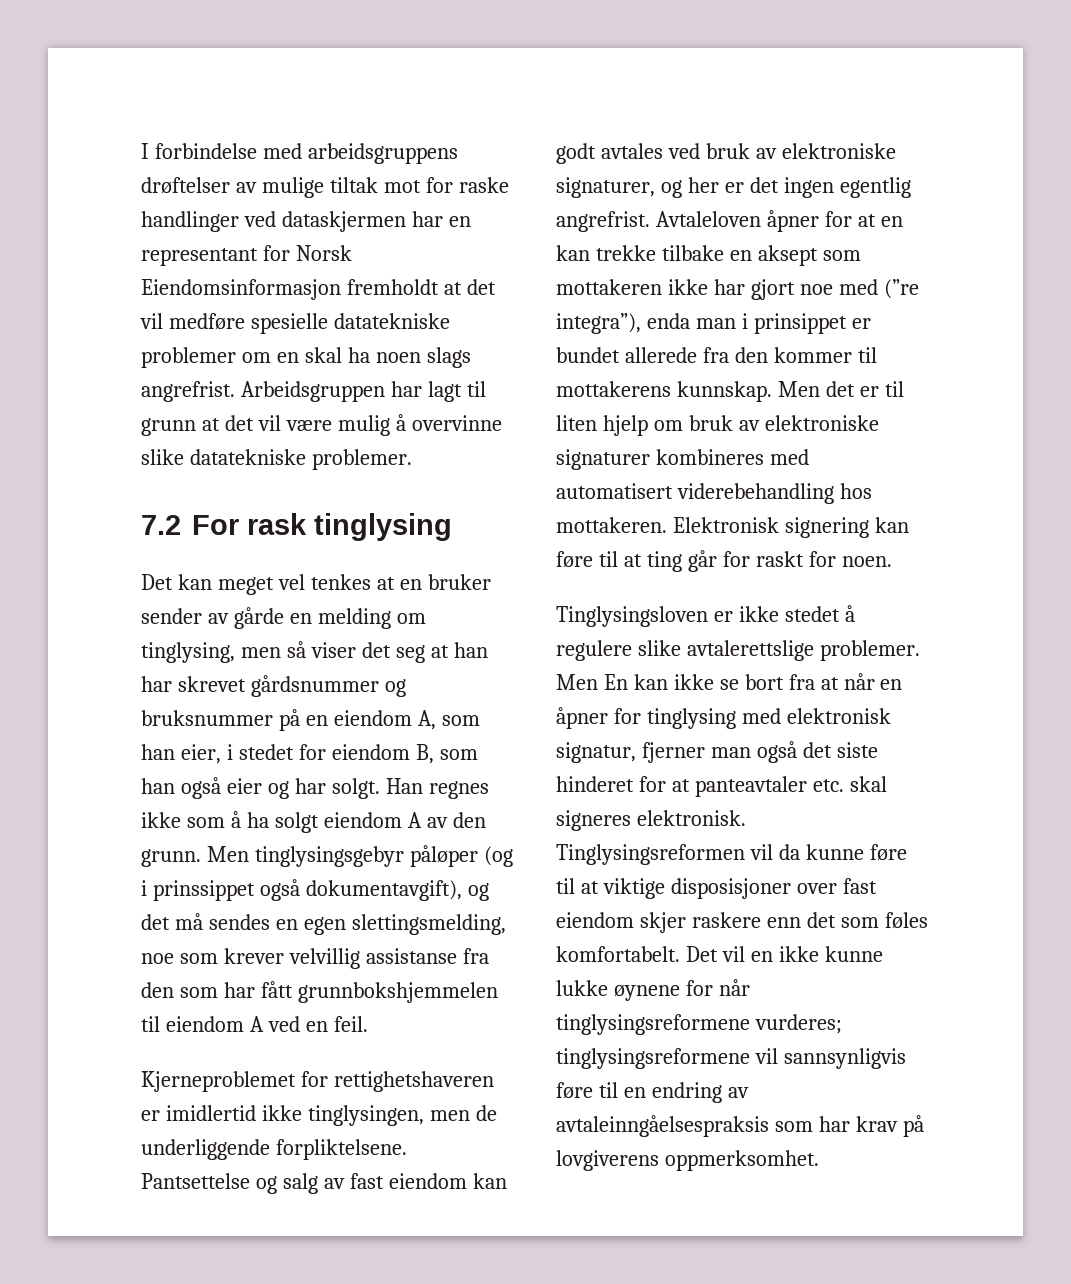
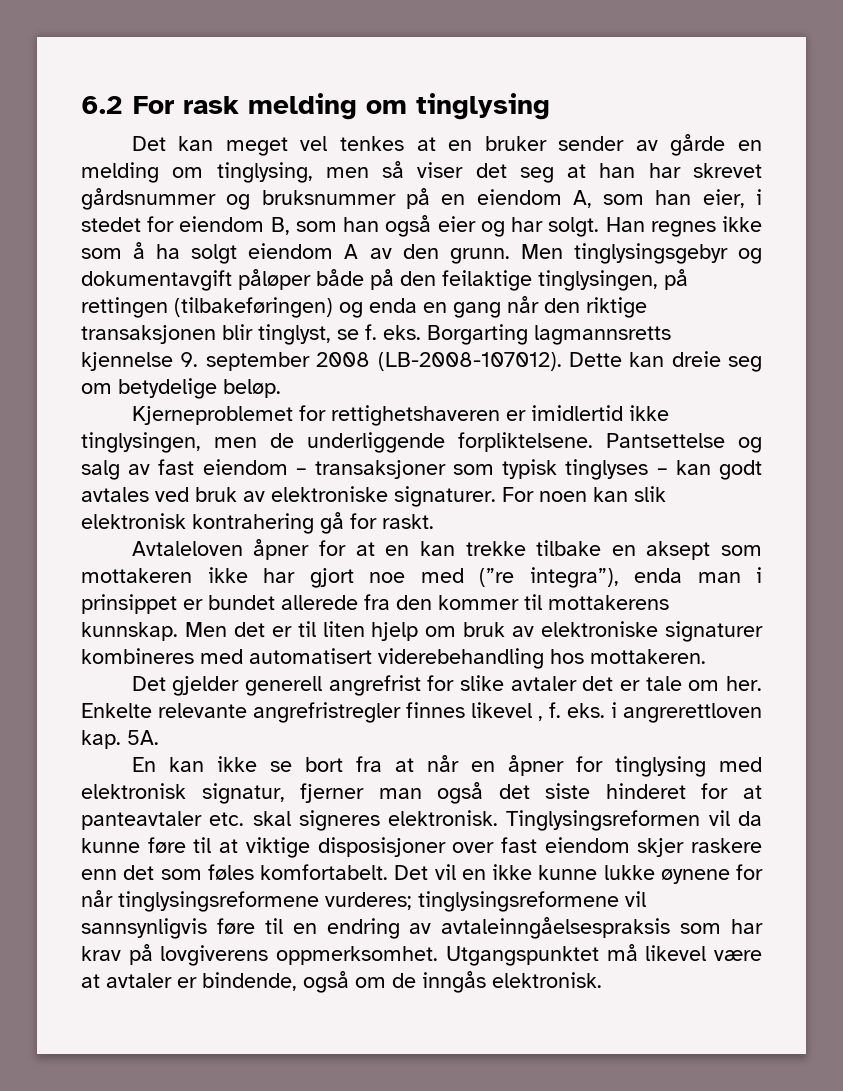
- I forbindelse med arbeidsgruppens drøftelser av mulige tiltak mot for raske handlinger ved dataskjermen har en representant for Norsk Eiendomsinformasjon fremholdt at det vil medføre spesielle datatekniske problemer om en skal ha noen slags angrefrist. Arbeidsgruppen har lagt til grunn at det vil være mulig å overvinne slike datatekniske problemer.
- 7.2 For rask tinglysing
+ 6.2 For rask melding om tinglysing
- Men tinglysingsgebyr påløper (og i prinssippet også dokumentavgift), og det må sendes en egen slettingsmelding, noe som krever velvillig assistanse fra den som har fått grunnbokshjemmelen til eiendom A ved en feil.
+ Men tinglysingsgebyr og dokumentavgift påløper både på den feilaktige tinglysingen, på rettingen (tilbakeføringen) og enda en gang når den riktige transaksjonen blir tinglyst, se f. eks. Borgarting lagmannsretts kjennelse 9. september 2008 (LB-2008-107012). Dette kan dreie seg om betydelige beløp.
- Pantsettelse og salg av fast eiendom kan godt avtales ved bruk av elektroniske signaturer, og her er det ingen egentlig angrefrist. Avtaleloven åpner for at en kan trekke tilbake en aksept som mottakeren ikke har gjort noe med (”re integra”), enda man i prinsippet er bundet allerede fra den kommer til mottakerens kunnskap.
+ Pantsettelse og salg av fast eiendom – transaksjoner som typisk tinglyses – kan godt avtales ved bruk av elektroniske signaturer. For noen kan slik elektronisk kontrahering gå for raskt.
+ Avtaleloven åpner for at en kan trekke tilbake en aksept som mottakeren ikke har gjort noe med (”re integra”), enda man i prinsippet er bundet allerede fra den kommer til mottakerens kunnskap.
- Men det er til liten hjelp om bruk av elektroniske signaturer kombineres med automatisert viderebehandling hos mottakeren. Elektronisk signering kan føre til at ting går for raskt for noen.
- Tinglysingsloven er ikke stedet å regulere slike avtalerettslige problemer. Men En kan ikke se bort fra at når en åpner for tinglysing med elektronisk signatur, fjerner man også det siste hinderet for at panteavtaler etc. skal signeres elektronisk.
+ Men det er til liten hjelp om bruk av elektroniske signaturer kombineres med automatisert viderebehandling hos mottakeren.
+ Det gjelder generell angrefrist for slike avtaler det er tale om her. Enkelte relevante angrefristregler finnes likevel , f. eks. i angrerettloven kap. 5A.
+ En kan ikke se bort fra at når en åpner for tinglysing med elektronisk signatur, fjerner man også det siste hinderet for at panteavtaler etc. skal signeres elektronisk.
+ Utgangspunktet må likevel være at avtaler er bindende, også om de inngås elektronisk.

